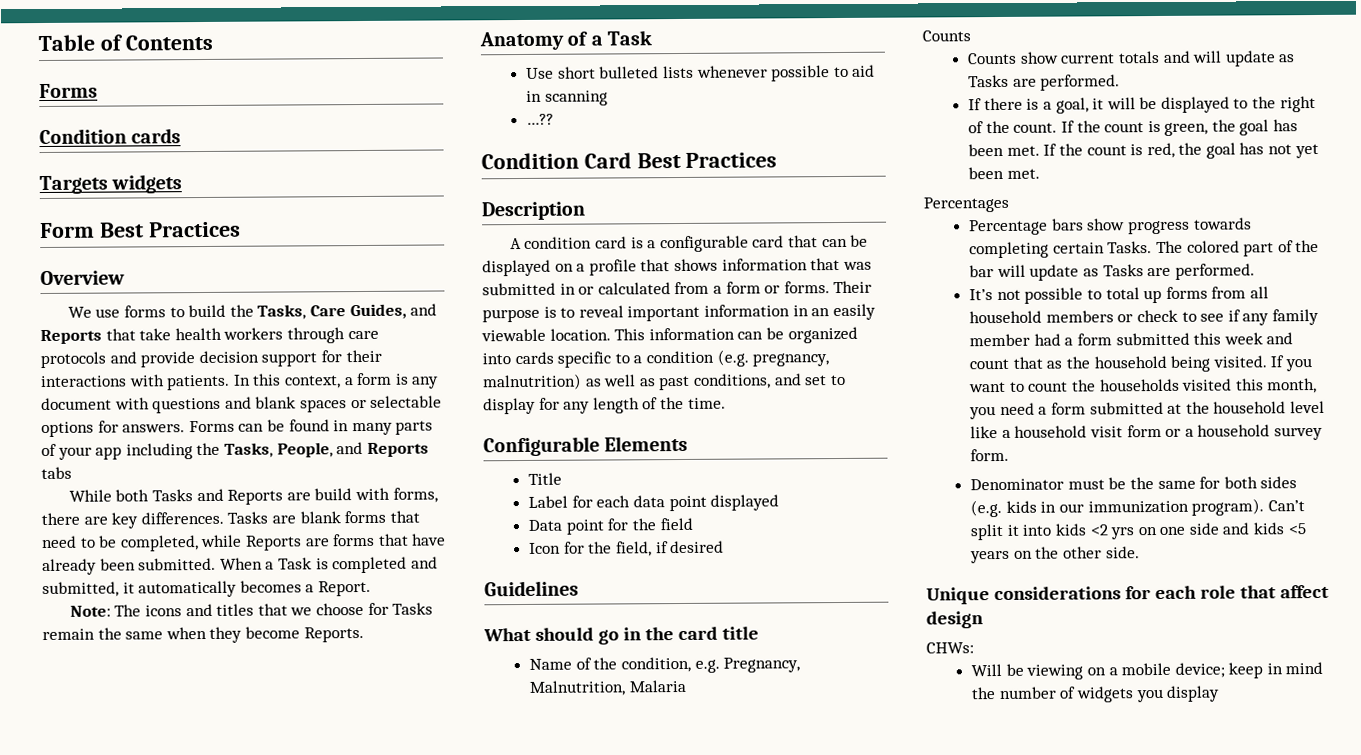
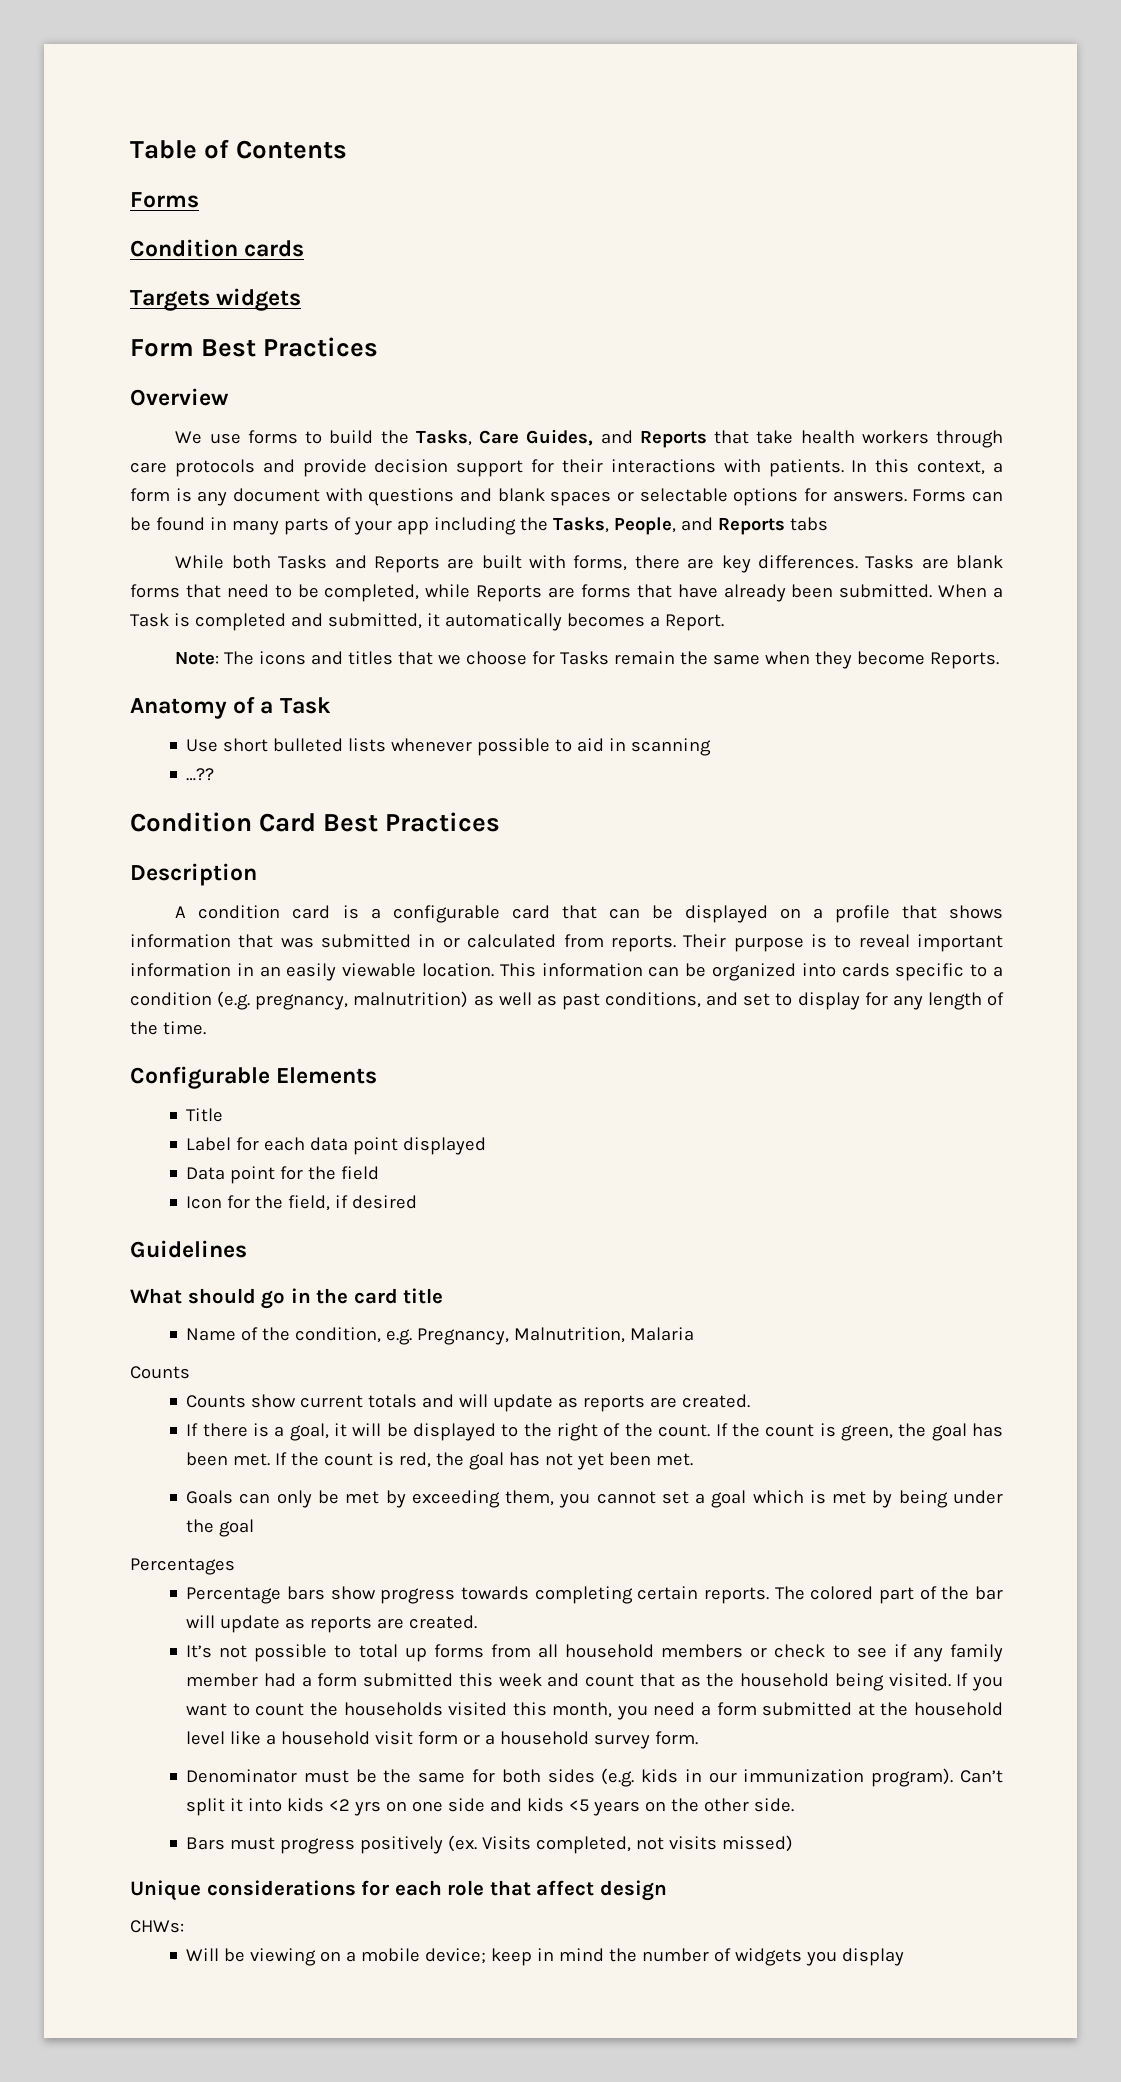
- While both Tasks and Reports are build with forms, there are key differences.
+ While both Tasks and Reports are built with forms, there are key differences.
- A condition card is a configurable card that can be displayed on a profile that shows information that was submitted in or calculated from a form or forms.
+ A condition card is a configurable card that can be displayed on a profile that shows information that was submitted in or calculated from reports.
- Counts show current totals and will update as Tasks are performed.
+ Counts show current totals and will update as reports are created.
+ Goals can only be met by exceeding them, you cannot set a goal which is met by being under the goal
- Percentage bars show progress towards completing certain Tasks.
+ Percentage bars show progress towards completing certain reports.
- The colored part of the bar will update as Tasks are performed.
+ The colored part of the bar will update as reports are created.
+ Bars must progress positively (ex. Visits completed, not visits missed)

